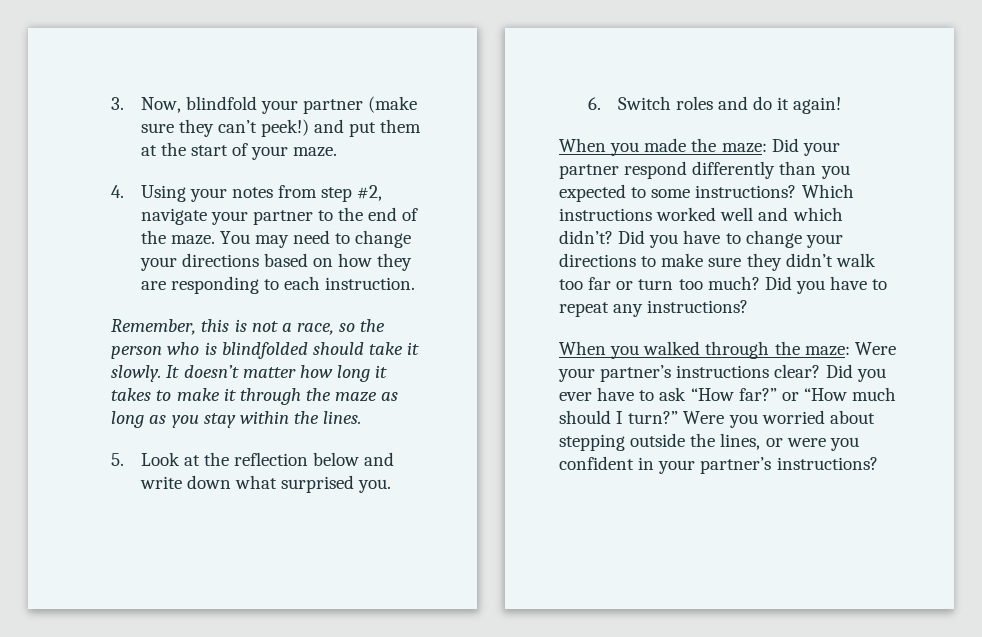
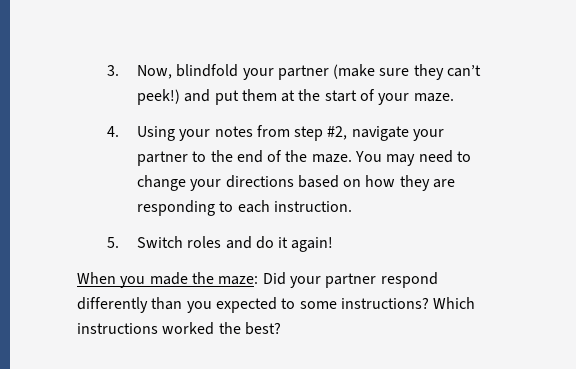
- Remember, this is not a race, so the person who is blindfolded should take it slowly. It doesn’t matter how long it takes to make it through the maze as long as you stay within the lines.
- 5. Look at the reflection below and write down what surprised you.
- 6. Switch roles and do it again!
+ 5. Switch roles and do it again!
- Which instructions worked well and which didn’t? Did you have to change your directions to make sure they didn’t walk too far or turn too much? Did you have to repeat any instructions?
- When you walked through the maze: Were your partner’s instructions clear? Did you ever have to ask “How far?” or “How much should I turn?” Were you worried about stepping outside the lines, or were you confident in your partner’s instructions?
+ Which instructions worked the best?

